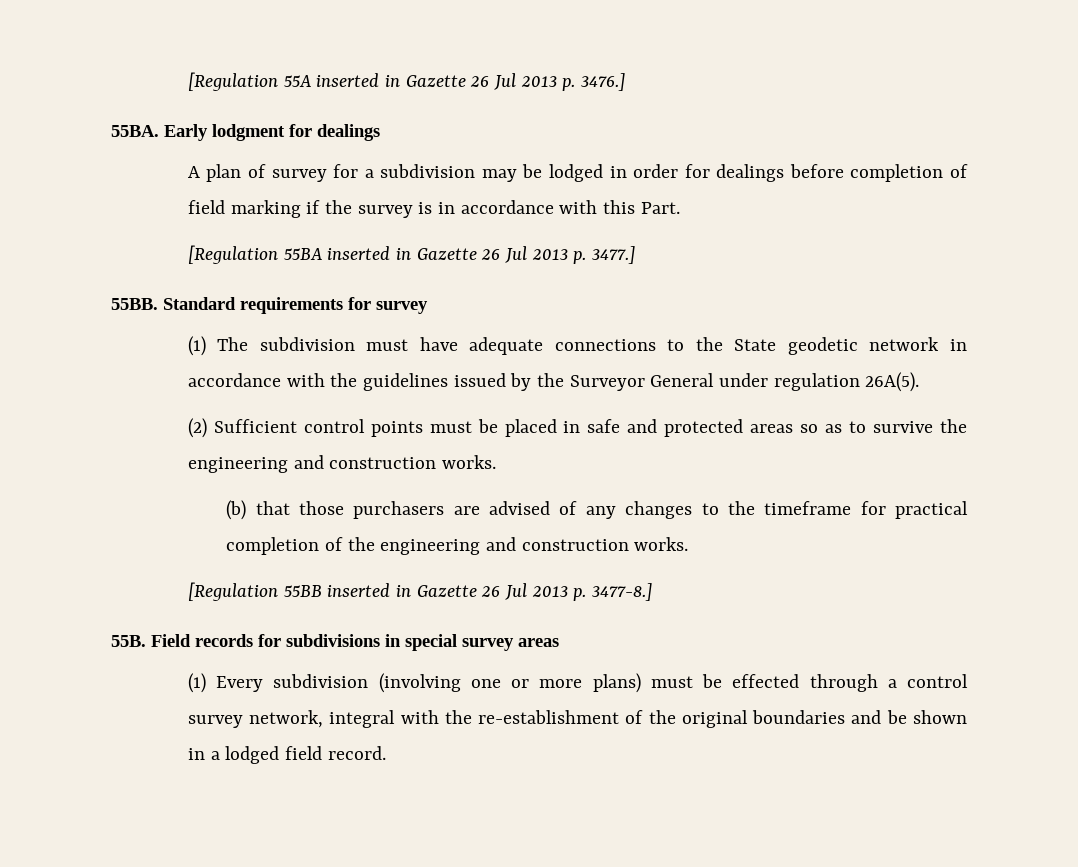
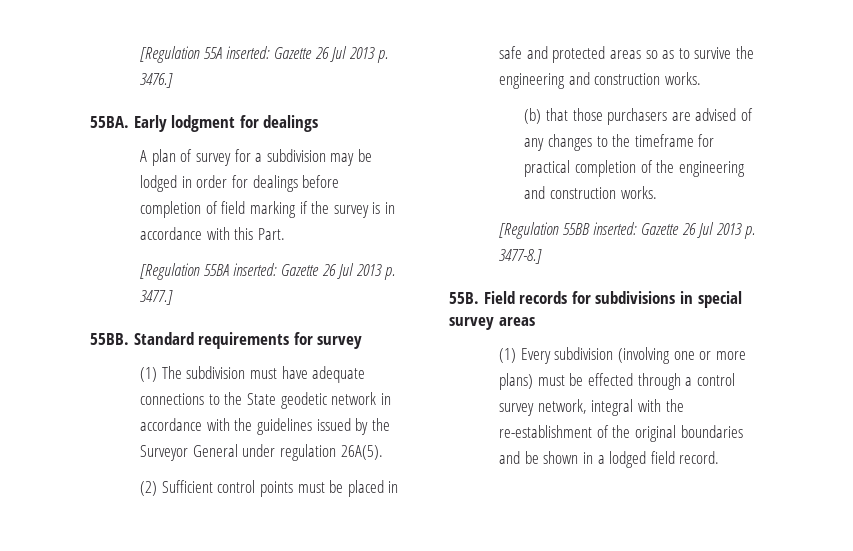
- [Regulation 55A inserted in Gazette 26 Jul 2013 p. 3476.]
+ [Regulation 55A inserted: Gazette 26 Jul 2013 p. 3476.]
- [Regulation 55BA inserted in Gazette 26 Jul 2013 p. 3477.]
+ [Regulation 55BA inserted: Gazette 26 Jul 2013 p. 3477.]
- [Regulation 55BB inserted in Gazette 26 Jul 2013 p. 3477-8.]
+ [Regulation 55BB inserted: Gazette 26 Jul 2013 p. 3477-8.]

